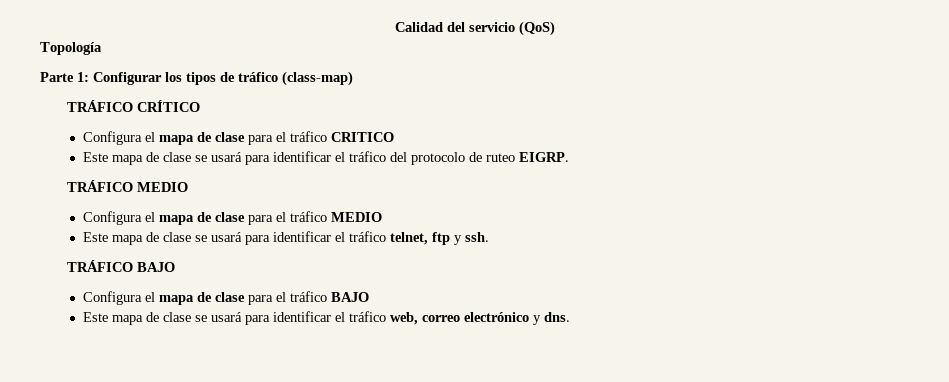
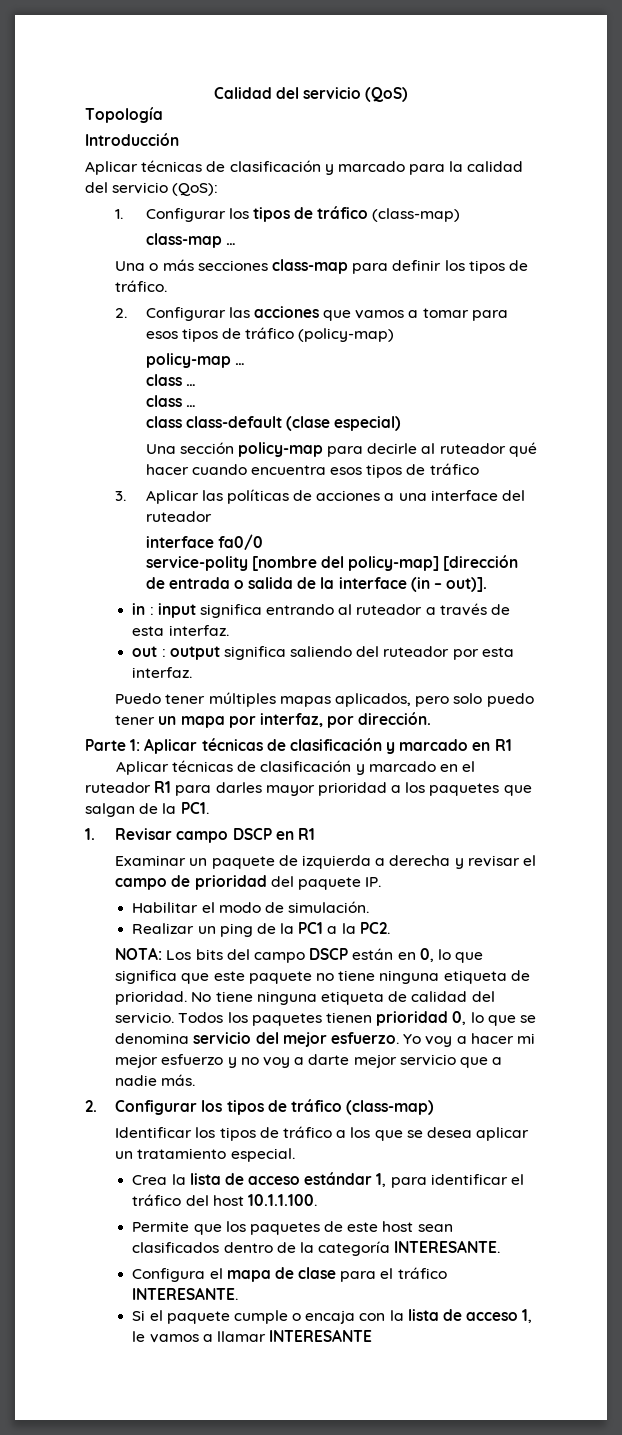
- Parte 1: Configurar los tipos de tráfico (class-map)
- TRÁFICO CRÍTICO
- Configura el mapa de clase para el tráfico CRITICO
- Este mapa de clase se usará para identificar el tráfico del protocolo de ruteo EIGRP.
- TRÁFICO MEDIO
- Configura el mapa de clase para el tráfico MEDIO
- Este mapa de clase se usará para identificar el tráfico telnet, ftp y ssh.
- TRÁFICO BAJO
- Configura el mapa de clase para el tráfico BAJO
- Este mapa de clase se usará para identificar el tráfico web, correo electrónico y dns.
+ Introducción
+ Aplicar técnicas de clasificación y marcado para la calidad del servicio (QoS):
+ 1. Configurar los tipos de tráfico (class-map)
+ class-map …
+ Una o más secciones class-map para definir los tipos de tráfico.
+ 2. Configurar las acciones que vamos a tomar para esos tipos de tráfico (policy-map)
+ policy-map …
+ class …
+ class …
+ class class-default (clase especial)
+ Una sección policy-map para decirle al ruteador qué hacer cuando encuentra esos tipos de tráfico
+ 3. Aplicar las políticas de acciones a una interface del ruteador
+ interface fa0/0
+ service-polity [nombre del policy-map] [dirección de entrada o salida de la interface (in – out)].
+ in : input significa entrando al ruteador a través de esta interfaz.
+ out : output significa saliendo del ruteador por esta interfaz.
+ Puedo tener múltiples mapas aplicados, pero solo puedo tener un mapa por interfaz, por dirección.
+ Parte 1: Aplicar técnicas de clasificación y marcado en R1
+ Aplicar técnicas de clasificación y marcado en el ruteador R1 para darles mayor prioridad a los paquetes que salgan de la PC1.
+ 1. Revisar campo DSCP en R1
+ Examinar un paquete de izquierda a derecha y revisar el campo de prioridad del paquete IP.
+ Habilitar el modo de simulación.
+ Realizar un ping de la PC1 a la PC2.
+ NOTA: Los bits del campo DSCP están en 0, lo que significa que este paquete no tiene ninguna etiqueta de prioridad. No tiene ninguna etiqueta de calidad del servicio. Todos los paquetes tienen prioridad 0, lo que se denomina servicio del mejor esfuerzo. Yo voy a hacer mi mejor esfuerzo y no voy a darte mejor servicio que a nadie más.
+ 2. Configurar los tipos de tráfico (class-map)
+ Identificar los tipos de tráfico a los que se desea aplicar un tratamiento especial.
+ Crea la lista de acceso estándar 1, para identificar el tráfico del host 10.1.1.100.
+ Permite que los paquetes de este host sean clasificados dentro de la categoría INTERESANTE.
+ Configura el mapa de clase para el tráfico INTERESANTE.
+ Si el paquete cumple o encaja con la lista de acceso 1, le vamos a llamar INTERESANTE

